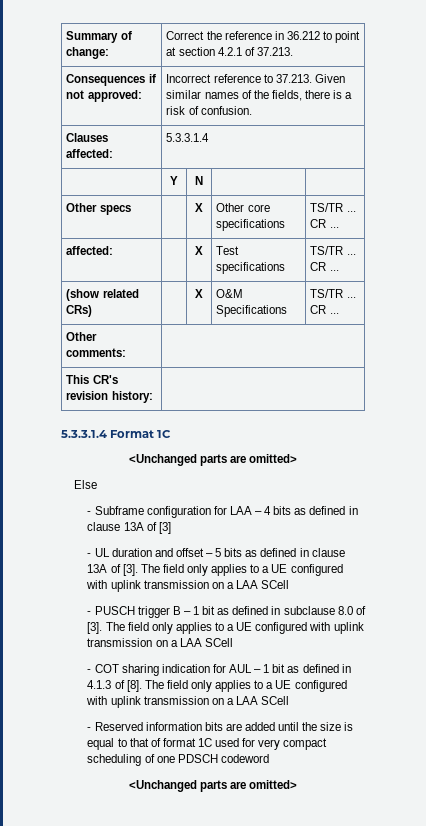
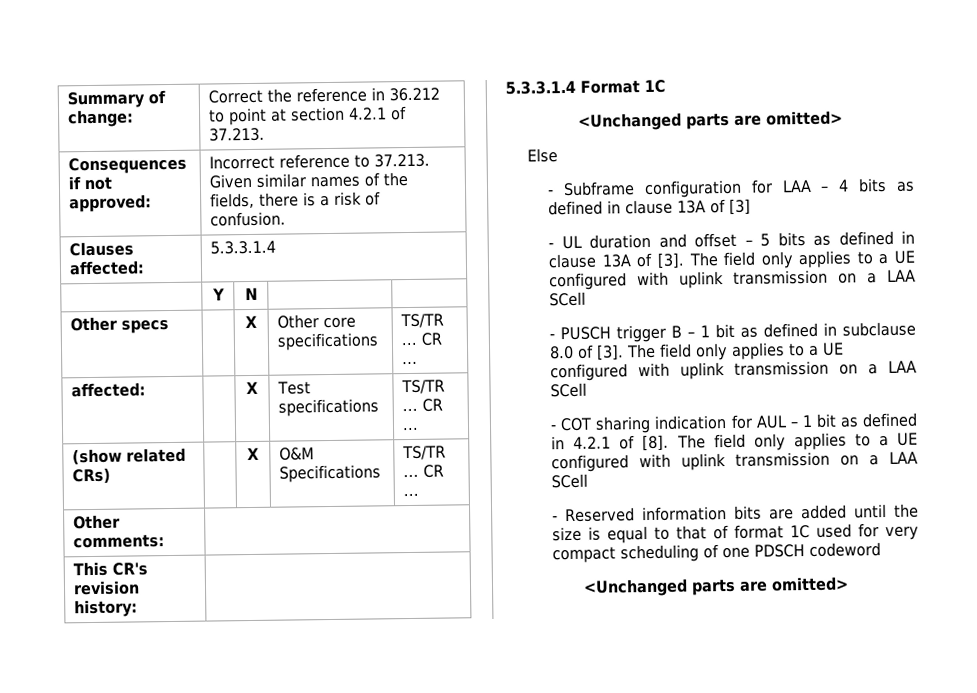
- - COT sharing indication for AUL – 1 bit as defined in 4.1.3 of [8].
+ - COT sharing indication for AUL – 1 bit as defined in 4.2.1 of [8].

